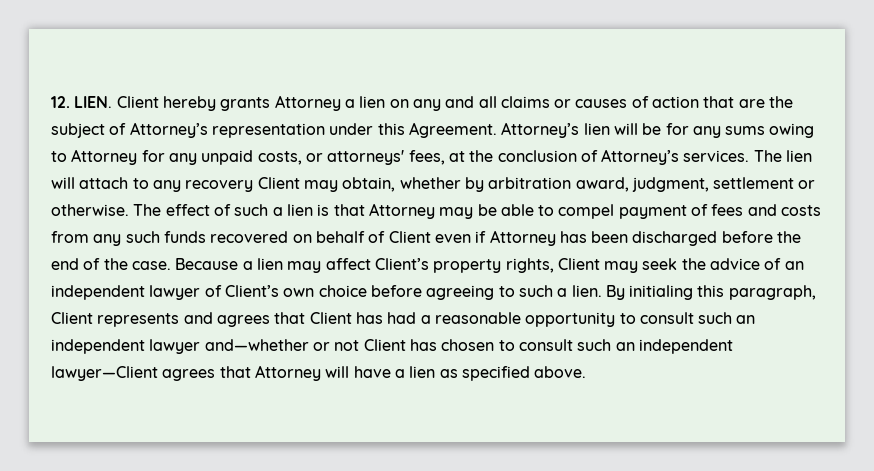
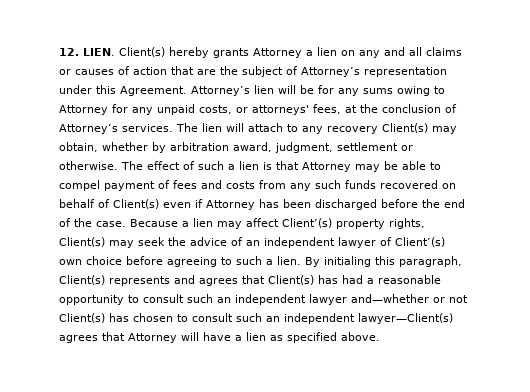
- Client hereby grants Attorney a lien on any and all claims or causes of action that are the subject of Attorney’s representation under this Agreement.
+ Client(s) hereby grants Attorney a lien on any and all claims or causes of action that are the subject of Attorney’s representation under this Agreement.
- The lien will attach to any recovery Client may obtain, whether by arbitration award, judgment, settlement or otherwise.
+ The lien will attach to any recovery Client(s) may obtain, whether by arbitration award, judgment, settlement or otherwise.
- The effect of such a lien is that Attorney may be able to compel payment of fees and costs from any such funds recovered on behalf of Client even if Attorney has been discharged before the end of the case.
+ The effect of such a lien is that Attorney may be able to compel payment of fees and costs from any such funds recovered on behalf of Client(s) even if Attorney has been discharged before the end of the case.
- Because a lien may affect Client’s property rights, Client may seek the advice of an independent lawyer of Client’s own choice before agreeing to such a lien.
+ Because a lien may affect Client’(s) property rights, Client(s) may seek the advice of an independent lawyer of Client’(s) own choice before agreeing to such a lien.
- By initialing this paragraph, Client represents and agrees that Client has had a reasonable opportunity to consult such an independent lawyer and—whether or not Client has chosen to consult such an independent lawyer—Client agrees that Attorney will have a lien as specified above.
+ By initialing this paragraph, Client(s) represents and agrees that Client(s) has had a reasonable opportunity to consult such an independent lawyer and—whether or not Client(s) has chosen to consult such an independent lawyer—Client(s) agrees that Attorney will have a lien as specified above.

